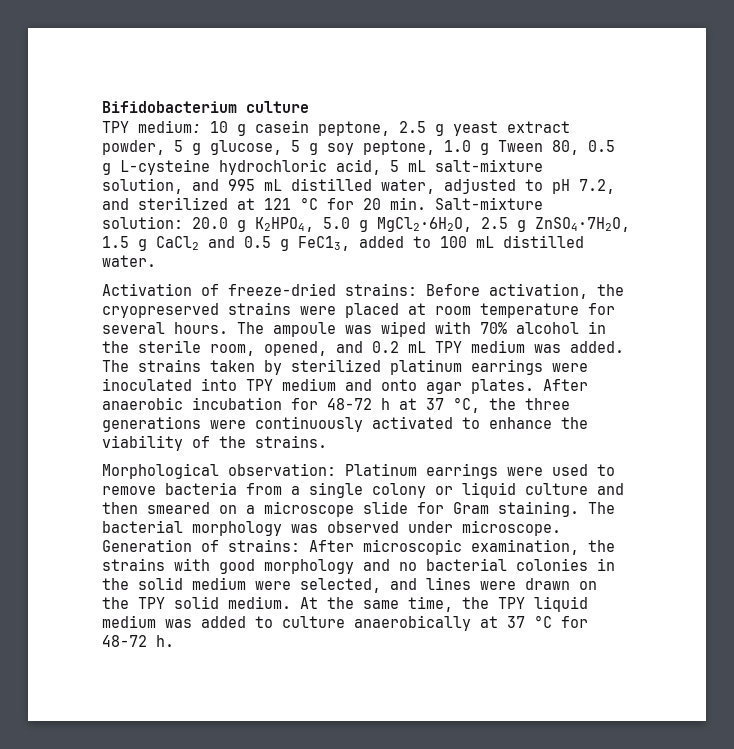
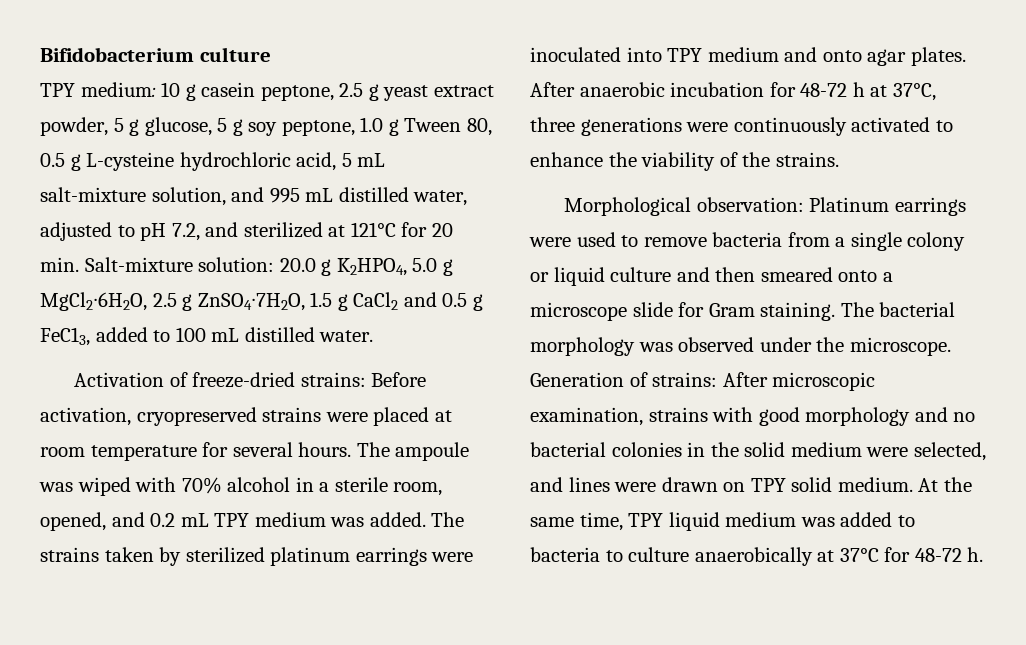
- 10 g casein peptone, 2.5 g yeast extract powder, 5 g glucose, 5 g soy peptone, 1.0 g Tween 80, 0.5 g L-cysteine hydrochloric acid, 5 mL salt-mixture solution, and 995 mL distilled water, adjusted to pH 7.2, and sterilized at 121 °C for 20 min. Salt-mixture solution:
+ 10 g casein peptone, 2.5 g yeast extract powder, 5 g glucose, 5 g soy peptone, 1.0 g Tween 80, 0.5 g L-cysteine hydrochloric acid, 5 mL salt-mixture solution, and 995 mL distilled water, adjusted to pH 7.2, and sterilized at 121°C for 20 min. Salt-mixture solution:
- Activation of freeze-dried strains: Before activation, the cryopreserved strains were placed at room temperature for several hours.
+ Activation of freeze-dried strains: Before activation, cryopreserved strains were placed at room temperature for several hours.
- The ampoule was wiped with 70% alcohol in the sterile room, opened, and 0.2 mL TPY medium was added.
+ The ampoule was wiped with 70% alcohol in a sterile room, opened, and 0.2 mL TPY medium was added.
- After anaerobic incubation for 48-72 h at 37 °C, the three generations were continuously activated to enhance the viability of the strains.
+ After anaerobic incubation for 48-72 h at 37°C, three generations were continuously activated to enhance the viability of the strains.
- Morphological observation: Platinum earrings were used to remove bacteria from a single colony or liquid culture and then smeared on a microscope slide for Gram staining.
+ Morphological observation: Platinum earrings were used to remove bacteria from a single colony or liquid culture and then smeared onto a microscope slide for Gram staining.
- The bacterial morphology was observed under microscope.
+ The bacterial morphology was observed under the microscope.
- Generation of strains: After microscopic examination, the strains with good morphology and no bacterial colonies in the solid medium were selected, and lines were drawn on the TPY solid medium.
+ Generation of strains: After microscopic examination, strains with good morphology and no bacterial colonies in the solid medium were selected, and lines were drawn on TPY solid medium.
- At the same time, the TPY liquid medium was added to culture anaerobically at 37 °C for 48-72 h.
+ At the same time, TPY liquid medium was added to bacteria to culture anaerobically at 37°C for 48-72 h.

